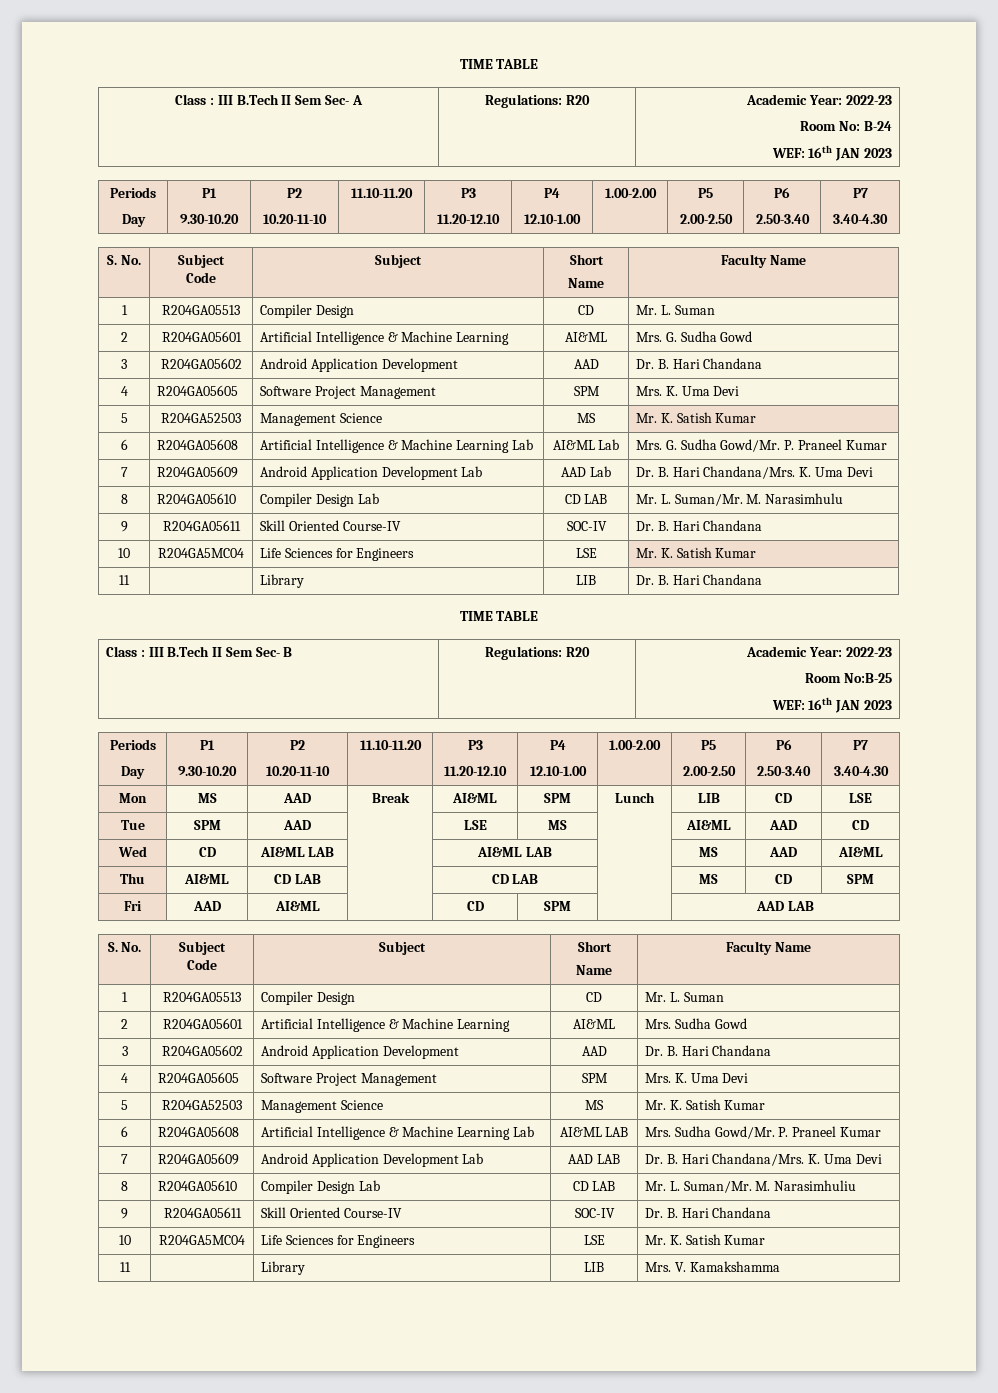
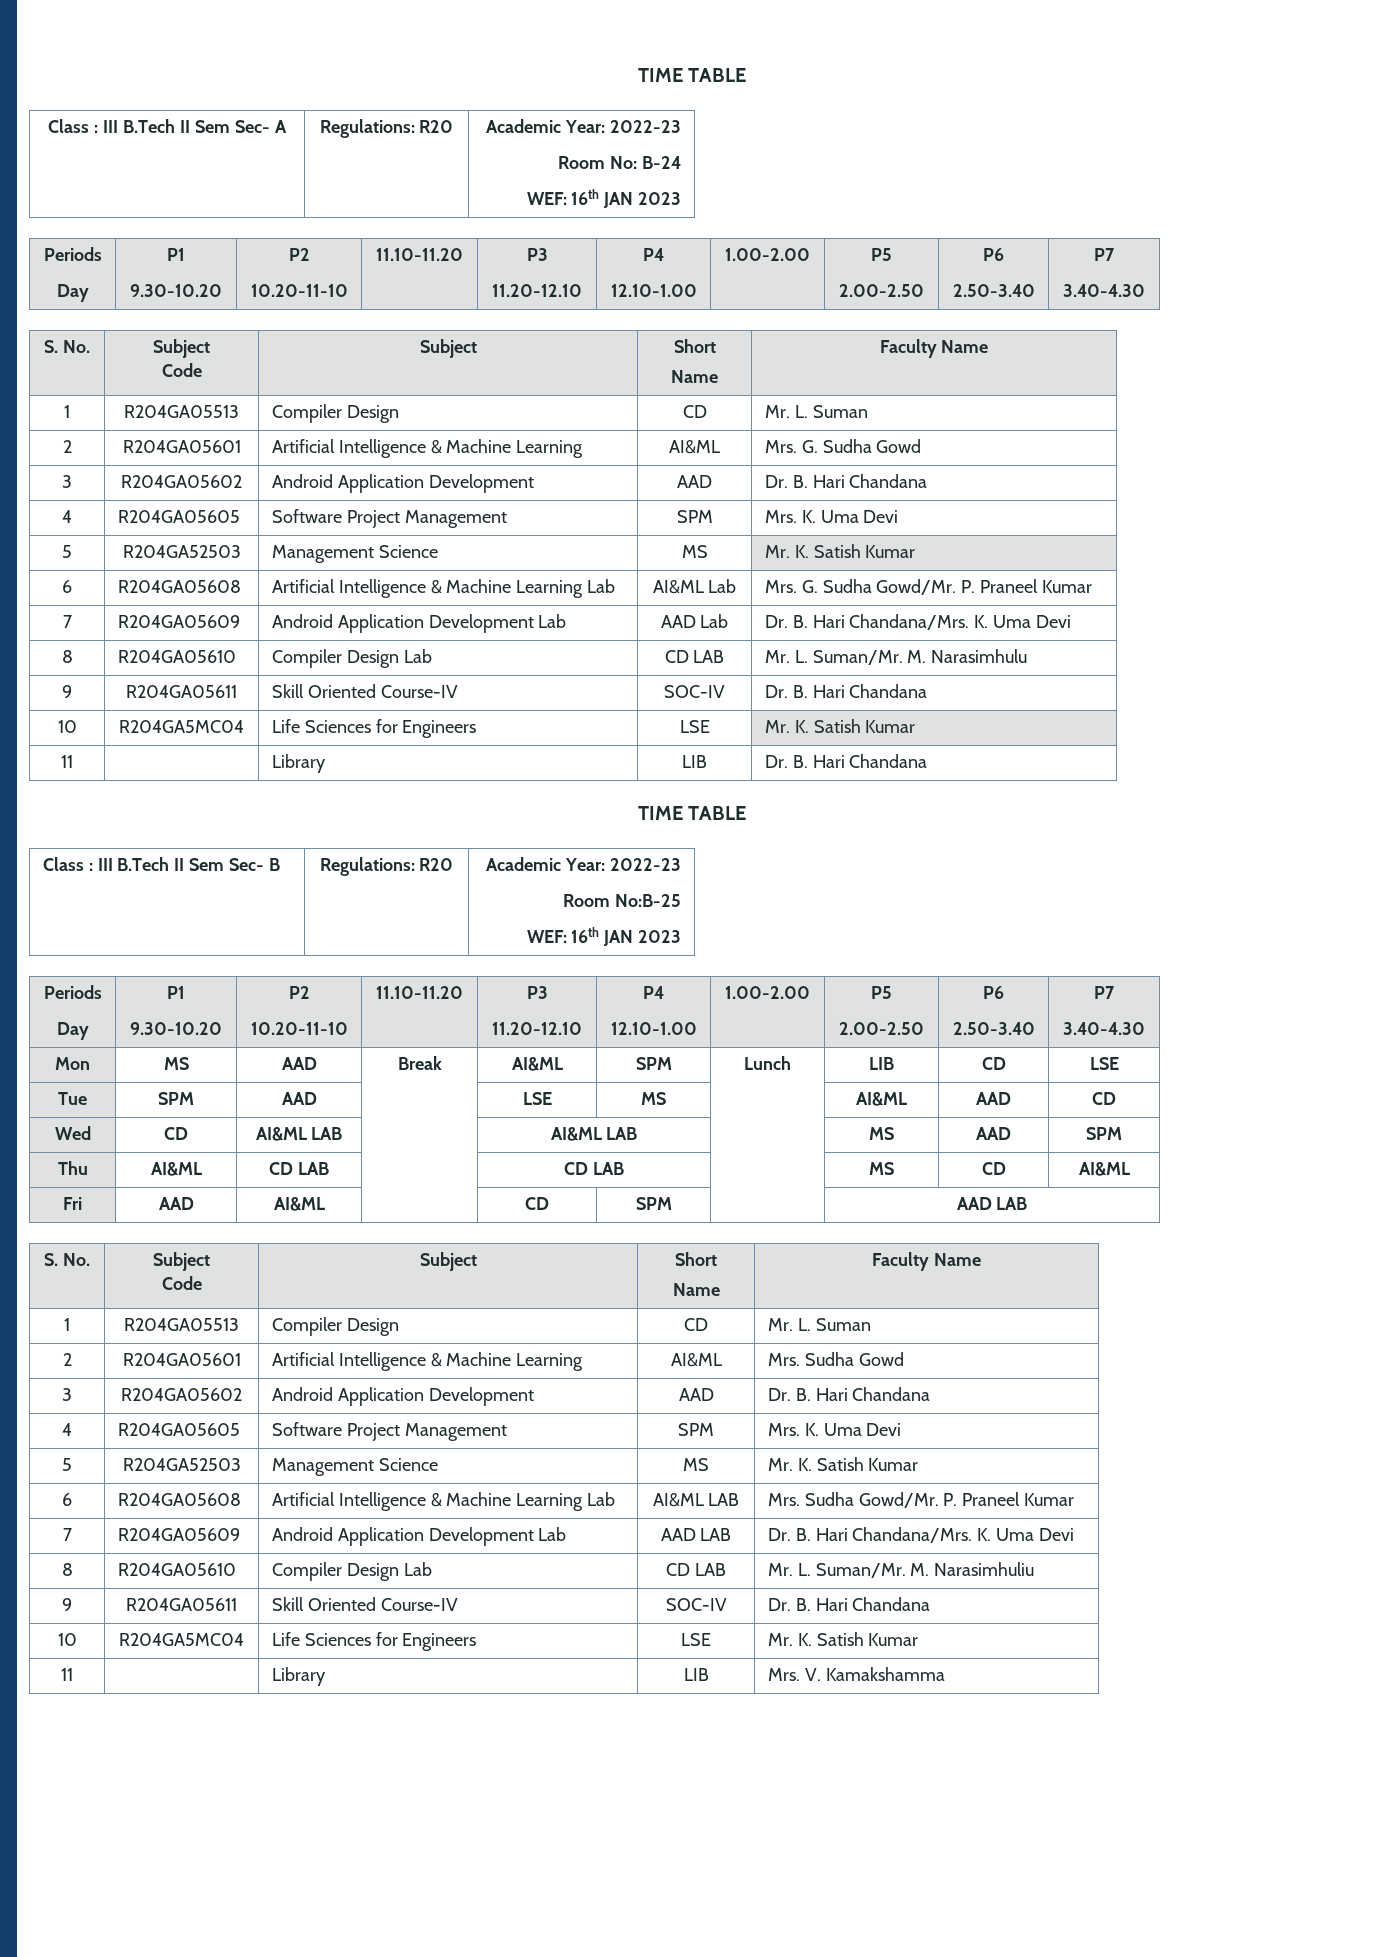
- Wed | CD | AI&ML LAB | | AI&ML LAB | | MS | AAD | AI&ML
+ Wed | CD | AI&ML LAB | | AI&ML LAB | | MS | AAD | SPM
- Thu | AI&ML | CD LAB | | CD LAB | | MS | CD | SPM
+ Thu | AI&ML | CD LAB | | CD LAB | | MS | CD | AI&ML

